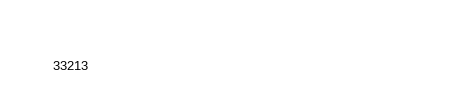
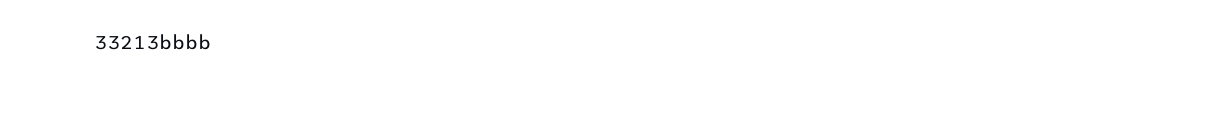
- 33213
+ 33213bbbb

